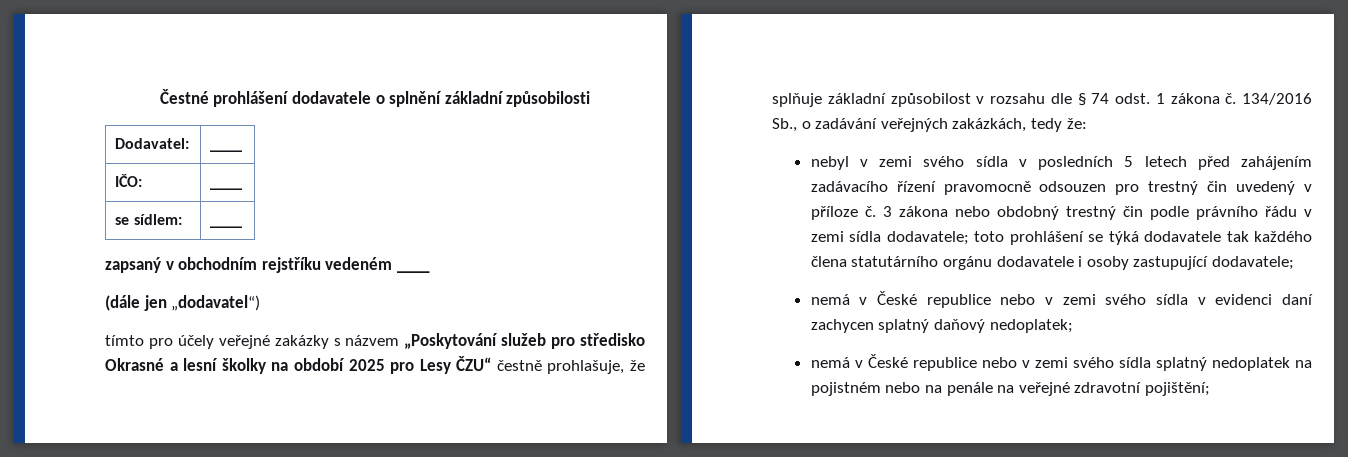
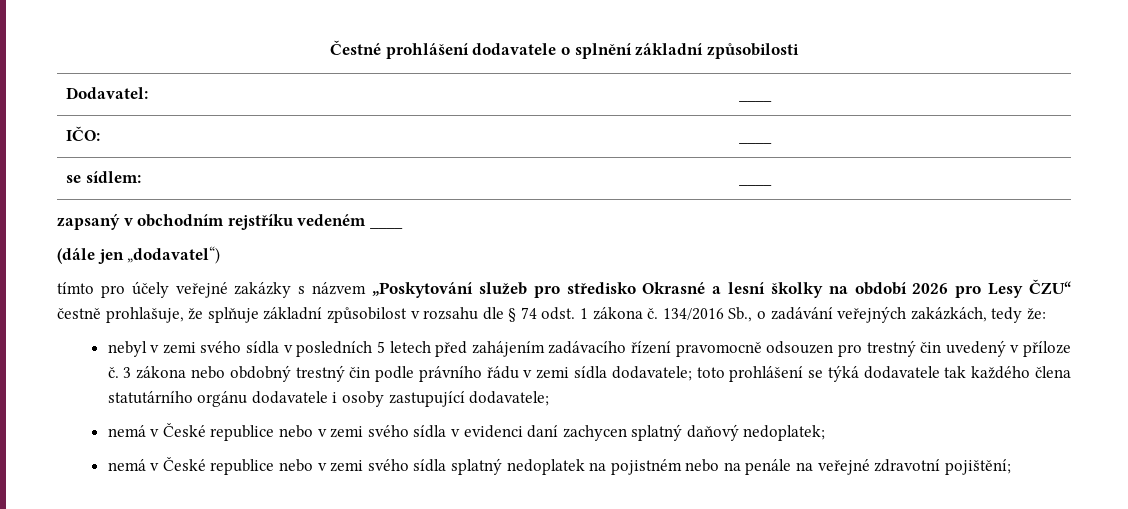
- tímto pro účely veřejné zakázky s názvem „Poskytování služeb pro středisko Okrasné a lesní školky na období 2025 pro Lesy ČZU“ čestně prohlašuje, že splňuje základní způsobilost v rozsahu dle § 74 odst. 1 zákona č.
+ tímto pro účely veřejné zakázky s názvem „Poskytování služeb pro středisko Okrasné a lesní školky na období 2026 pro Lesy ČZU“ čestně prohlašuje, že splňuje základní způsobilost v rozsahu dle § 74 odst. 1 zákona č.

